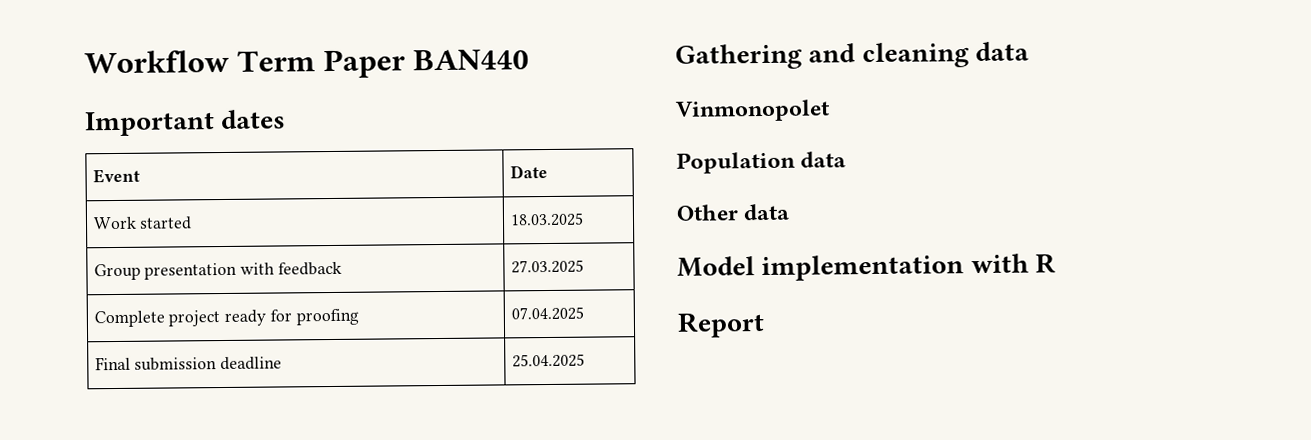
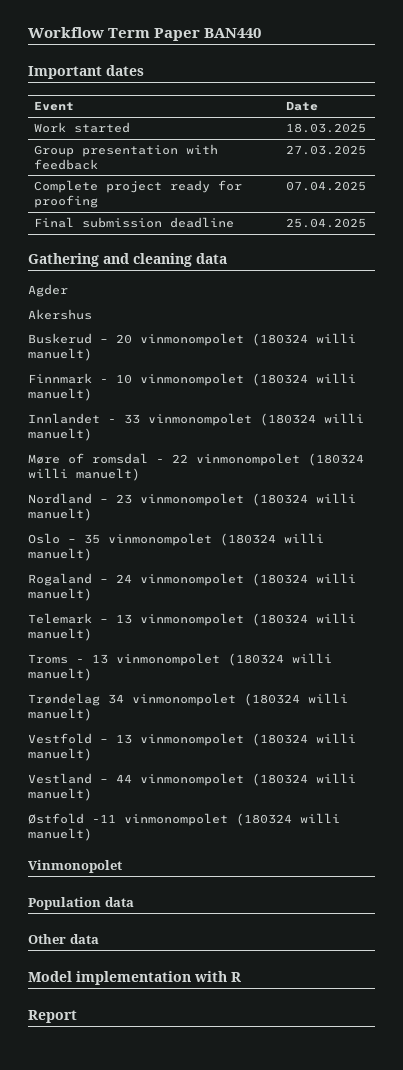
+ Agder
+ Akershus
+ Buskerud – 20 vinmonompolet (180324 willi manuelt)
+ Finnmark - 10 vinmonompolet (180324 willi manuelt)
+ Innlandet - 33 vinmonompolet (180324 willi manuelt)
+ Møre of romsdal - 22 vinmonompolet (180324 willi manuelt)
+ Nordland – 23 vinmonompolet (180324 willi manuelt)
+ Oslo – 35 vinmonompolet (180324 willi manuelt)
+ Rogaland – 24 vinmonompolet (180324 willi manuelt)
+ Telemark – 13 vinmonompolet (180324 willi manuelt)
+ Troms - 13 vinmonompolet (180324 willi manuelt)
+ Trøndelag 34 vinmonompolet (180324 willi manuelt)
+ Vestfold – 13 vinmonompolet (180324 willi manuelt)
+ Vestland – 44 vinmonompolet (180324 willi manuelt)
+ Østfold -11 vinmonompolet (180324 willi manuelt)

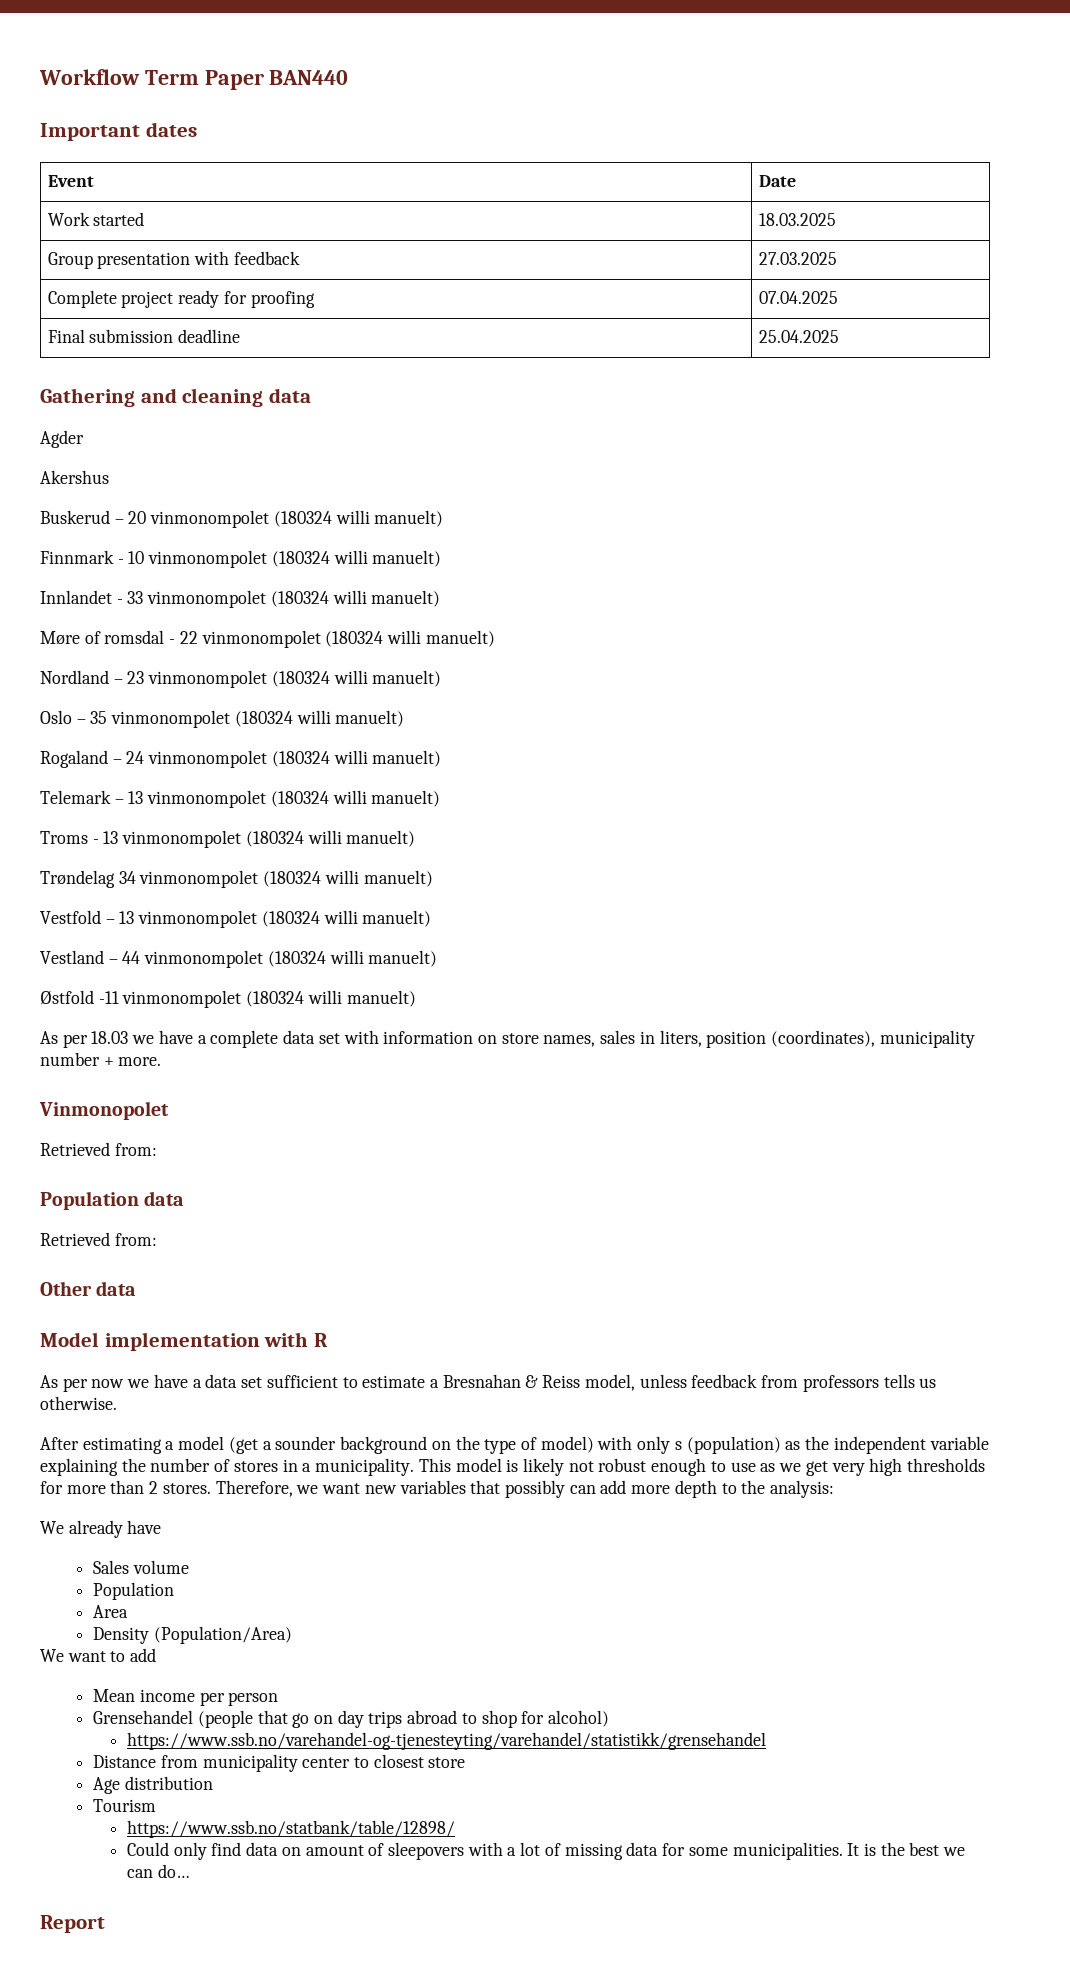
+ As per 18.03 we have a complete data set with information on store names, sales in liters, position (coordinates), municipality number + more.
  Vinmonopolet
+ Retrieved from:
  Population data
+ Retrieved from:
+ As per now we have a data set sufficient to estimate a Bresnahan & Reiss model, unless feedback from professors tells us otherwise.
+ After estimating a model (get a sounder background on the type of model) with only s (population) as the independent variable explaining the number of stores in a municipality. This model is likely not robust enough to use as we get very high thresholds for more than 2 stores. Therefore, we want new variables that possibly can add more depth to the analysis:
+ We already have
+ Sales volume
+ Population
+ Area
+ Density (Population/Area)
+ We want to add
+ Mean income per person
+ Grensehandel (people that go on day trips abroad to shop for alcohol)
+ https://www.ssb.no/varehandel-og-tjenesteyting/varehandel/statistikk/grensehandel
+ Distance from municipality center to closest store
+ Age distribution
+ Tourism
+ https://www.ssb.no/statbank/table/12898/
+ Could only find data on amount of sleepovers with a lot of missing data for some municipalities. It is the best we can do…

